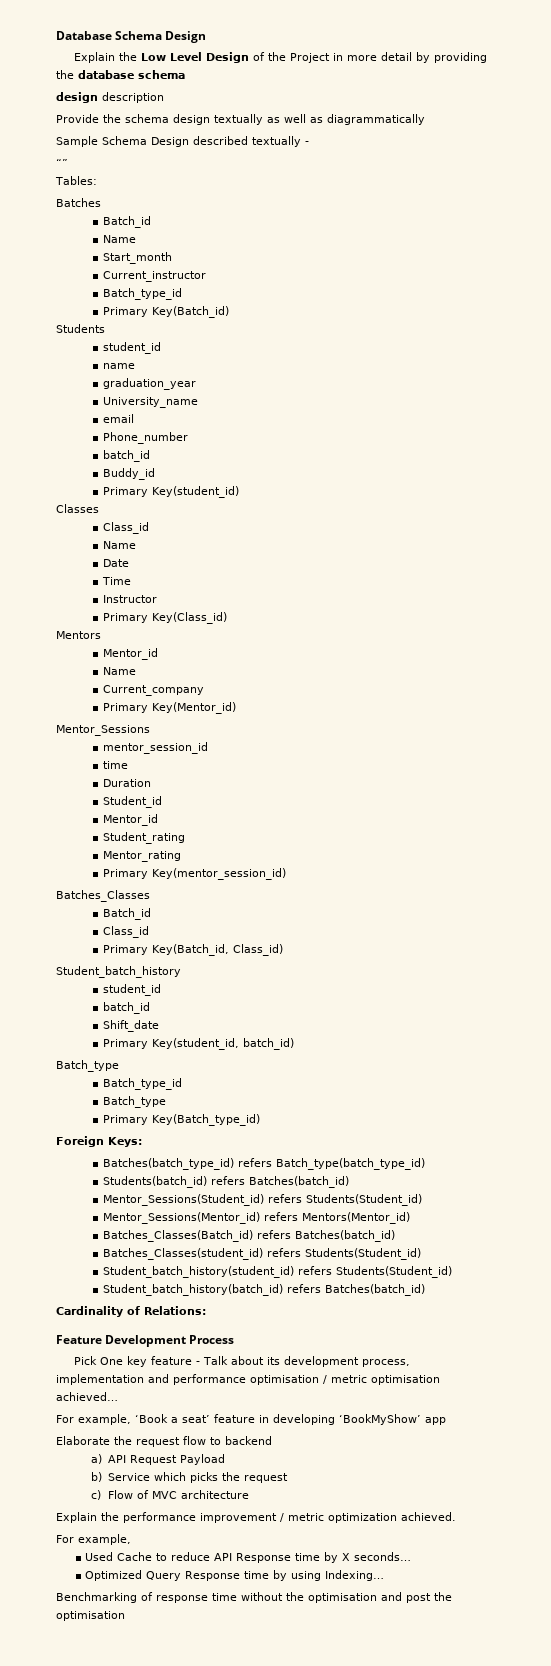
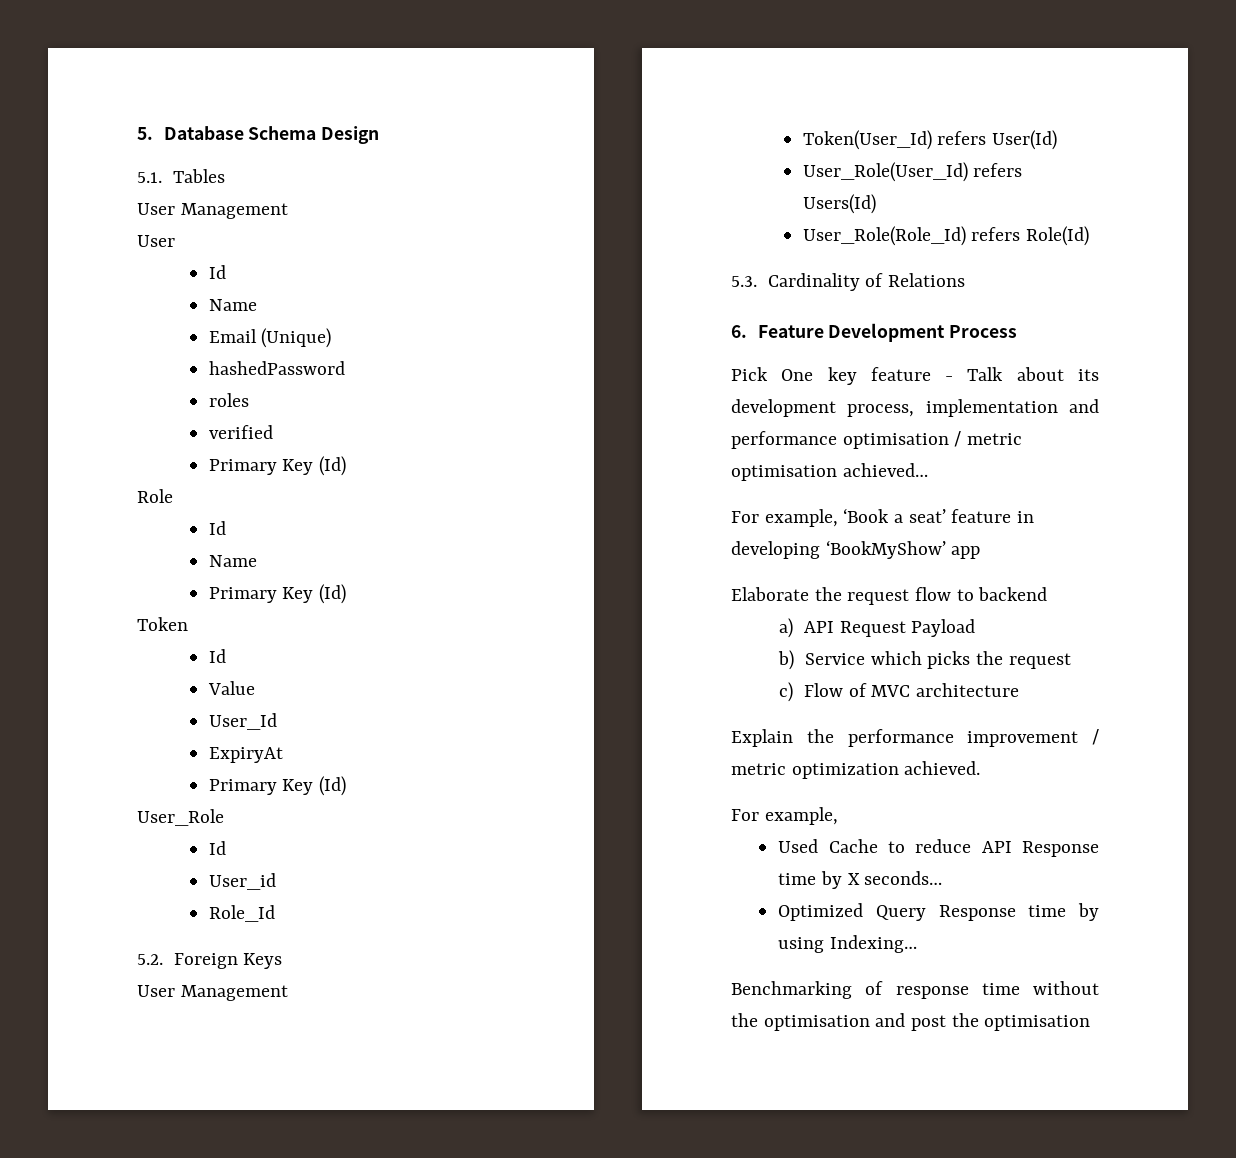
- Database Schema Design
+ 5. Database Schema Design
- Explain the Low Level Design of the Project in more detail by providing the database schema
- design description
- Provide the schema design textually as well as diagrammatically
- Sample Schema Design described textually -
- “”
- Tables:
- Batches
- Batch_id
+ 5.1. Tables
+ User Management
+ User
+ Id
  Name
- Start_month
- Current_instructor
- Batch_type_id
- Primary Key(Batch_id)
- Students
- student_id
- name
- graduation_year
- University_name
- email
- Phone_number
- batch_id
- Buddy_id
- Primary Key(student_id)
- Classes
- Class_id
+ Email (Unique)
+ hashedPassword
+ roles
+ verified
+ Primary Key (Id)
+ Role
+ Id
  Name
- Date
- Time
- Instructor
- Primary Key(Class_id)
- Mentors
- Mentor_id
- Name
- Current_company
- Primary Key(Mentor_id)
- Mentor_Sessions
- mentor_session_id
- time
- Duration
- Student_id
- Mentor_id
- Student_rating
- Mentor_rating
- Primary Key(mentor_session_id)
- Batches_Classes
- Batch_id
- Class_id
- Primary Key(Batch_id, Class_id)
- Student_batch_history
- student_id
- batch_id
- Shift_date
- Primary Key(student_id, batch_id)
- Batch_type
- Batch_type_id
- Batch_type
- Primary Key(Batch_type_id)
- Foreign Keys:
- Batches(batch_type_id) refers Batch_type(batch_type_id)
- Students(batch_id) refers Batches(batch_id)
- Mentor_Sessions(Student_id) refers Students(Student_id)
- Mentor_Sessions(Mentor_id) refers Mentors(Mentor_id)
- Batches_Classes(Batch_id) refers Batches(batch_id)
- Batches_Classes(student_id) refers Students(Student_id)
- Student_batch_history(student_id) refers Students(Student_id)
- Student_batch_history(batch_id) refers Batches(batch_id)
- Cardinality of Relations:
- Feature Development Process
+ Primary Key (Id)
+ Token
+ Id
+ Value
+ User_Id
+ ExpiryAt
+ Primary Key (Id)
+ User_Role
+ Id
+ User_id
+ Role_Id
+ 5.2. Foreign Keys
+ User Management
+ Token(User_Id) refers User(Id)
+ User_Role(User_Id) refers Users(Id)
+ User_Role(Role_Id) refers Role(Id)
+ 5.3. Cardinality of Relations
+ 6. Feature Development Process

